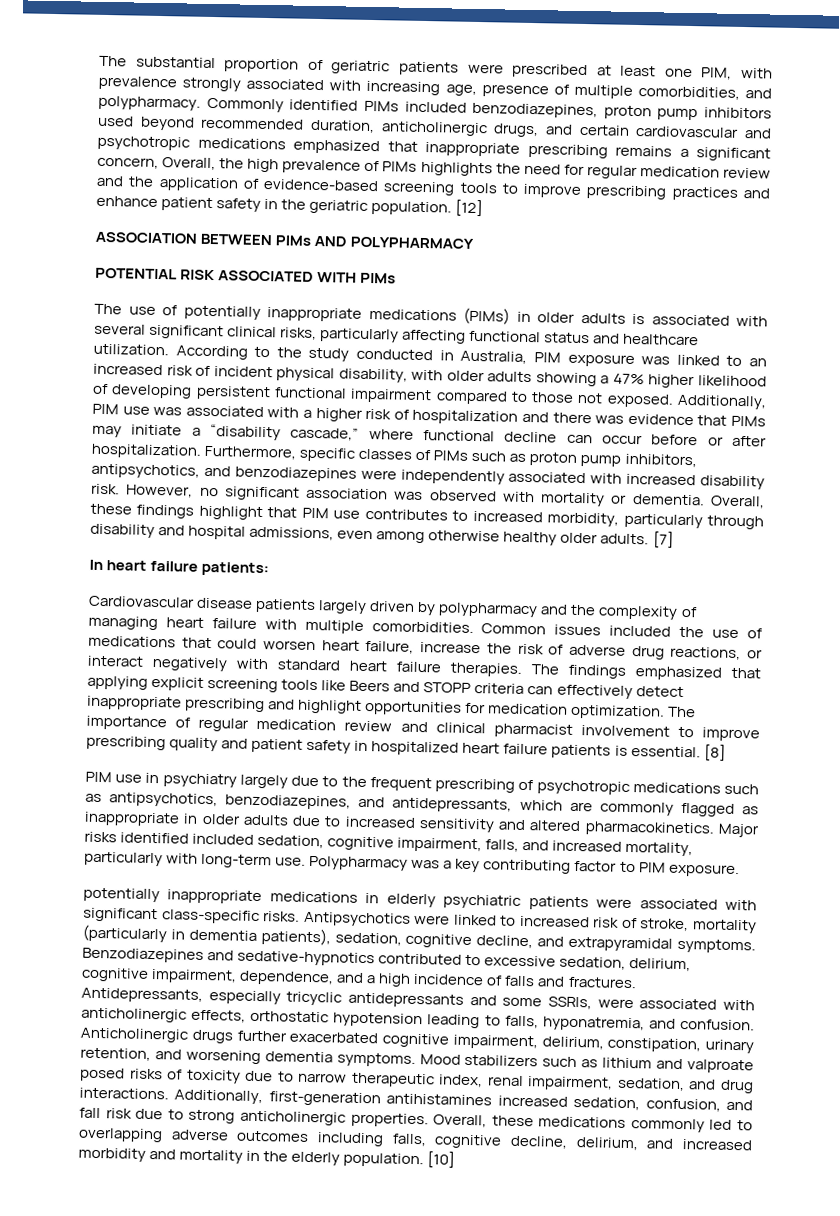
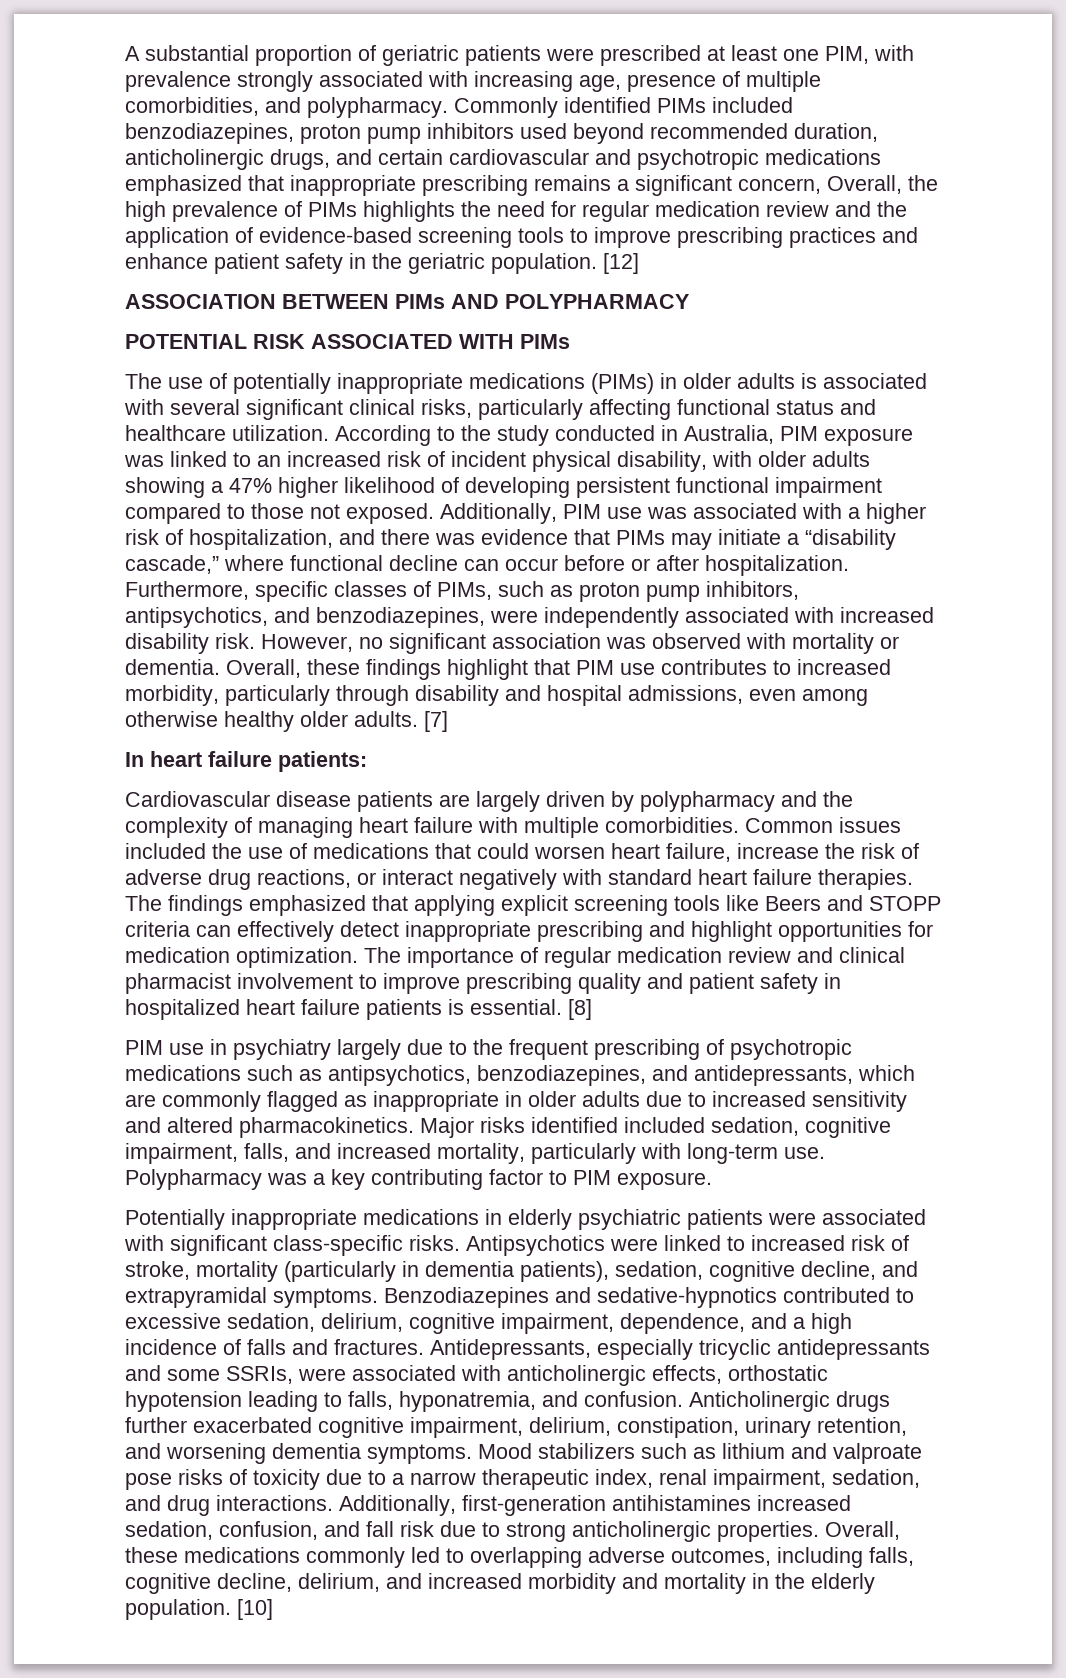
- The substantial proportion of geriatric patients were prescribed at least one PIM, with prevalence strongly associated with increasing age, presence of multiple comorbidities, and polypharmacy.
+ A substantial proportion of geriatric patients were prescribed at least one PIM, with prevalence strongly associated with increasing age, presence of multiple comorbidities, and polypharmacy.
- Additionally, PIM use was associated with a higher risk of hospitalization and there was evidence that PIMs may initiate a “disability cascade,” where functional decline can occur before or after hospitalization.
+ Additionally, PIM use was associated with a higher risk of hospitalization, and there was evidence that PIMs may initiate a “disability cascade,” where functional decline can occur before or after hospitalization.
- Furthermore, specific classes of PIMs such as proton pump inhibitors, antipsychotics, and benzodiazepines were independently associated with increased disability risk.
+ Furthermore, specific classes of PIMs, such as proton pump inhibitors, antipsychotics, and benzodiazepines, were independently associated with increased disability risk.
- Cardiovascular disease patients largely driven by polypharmacy and the complexity of managing heart failure with multiple comorbidities.
+ Cardiovascular disease patients are largely driven by polypharmacy and the complexity of managing heart failure with multiple comorbidities.
- potentially inappropriate medications in elderly psychiatric patients were associated with significant class-specific risks.
+ Potentially inappropriate medications in elderly psychiatric patients were associated with significant class-specific risks.
- Mood stabilizers such as lithium and valproate posed risks of toxicity due to narrow therapeutic index, renal impairment, sedation, and drug interactions.
+ Mood stabilizers such as lithium and valproate pose risks of toxicity due to a narrow therapeutic index, renal impairment, sedation, and drug interactions.
- Overall, these medications commonly led to overlapping adverse outcomes including falls, cognitive decline, delirium, and increased morbidity and mortality in the elderly population.
+ Overall, these medications commonly led to overlapping adverse outcomes, including falls, cognitive decline, delirium, and increased morbidity and mortality in the elderly population.

